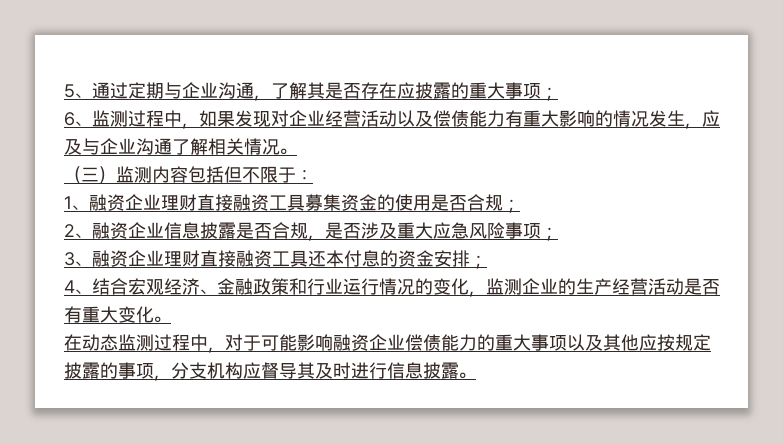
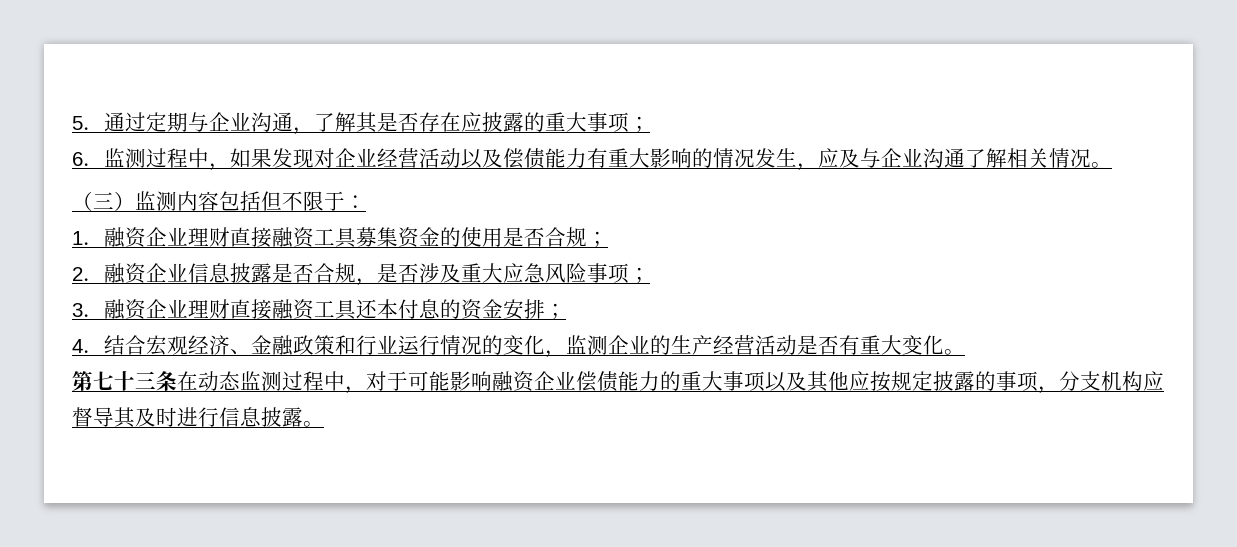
- 5、通过定期与企业沟通，了解其是否存在应披露的重大事项；
+ 5．通过定期与企业沟通，了解其是否存在应披露的重大事项；
- 6、监测过程中，如果发现对企业经营活动以及偿债能力有重大影响的情况发生，应及与企业沟通了解相关情况。
+ 6．监测过程中，如果发现对企业经营活动以及偿债能力有重大影响的情况发生，应及与企业沟通了解相关情况。
- 1、融资企业理财直接融资工具募集资金的使用是否合规；
+ 1．融资企业理财直接融资工具募集资金的使用是否合规；
- 2、融资企业信息披露是否合规，是否涉及重大应急风险事项；
+ 2．融资企业信息披露是否合规，是否涉及重大应急风险事项；
- 3、融资企业理财直接融资工具还本付息的资金安排；
+ 3．融资企业理财直接融资工具还本付息的资金安排；
- 4、结合宏观经济、金融政策和行业运行情况的变化，监测企业的生产经营活动是否有重大变化。
+ 4．结合宏观经济、金融政策和行业运行情况的变化，监测企业的生产经营活动是否有重大变化。
- 在动态监测过程中，对于可能影响融资企业偿债能力的重大事项以及其他应按规定披露的事项，分支机构应督导其及时进行信息披露。
+ 第七十三条在动态监测过程中，对于可能影响融资企业偿债能力的重大事项以及其他应按规定披露的事项，分支机构应督导其及时进行信息披露。

